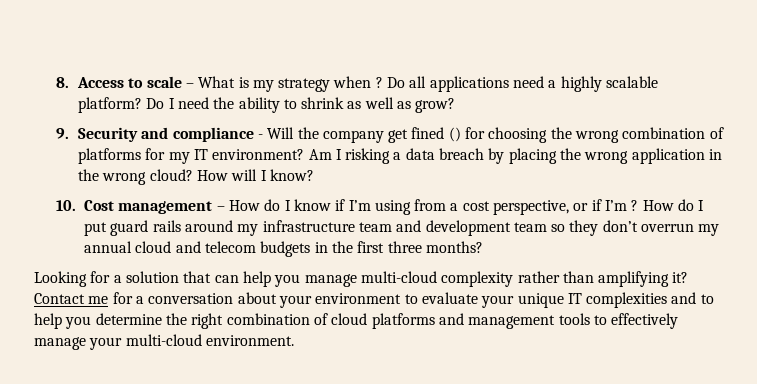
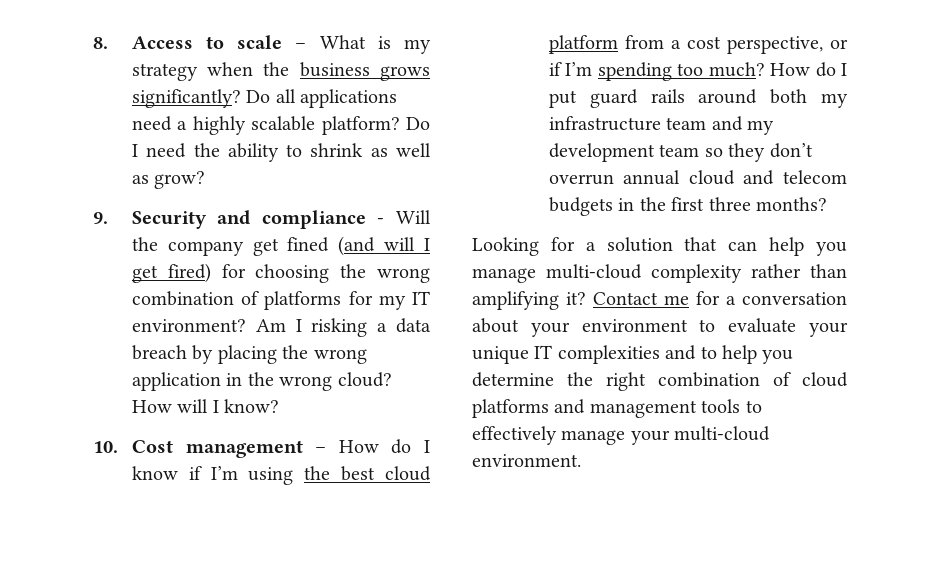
- 8. Access to scale – What is my strategy when ?
+ 8. Access to scale – What is my strategy when the business grows significantly?
- 9. Security and compliance - Will the company get fined () for choosing the wrong combination of platforms for my IT environment?
+ 9. Security and compliance - Will the company get fined (and will I get fired) for choosing the wrong combination of platforms for my IT environment?
- 10. Cost management – How do I know if I’m using from a cost perspective, or if I’m ?
+ 10. Cost management – How do I know if I’m using the best cloud platform from a cost perspective, or if I’m spending too much?
- How do I put guard rails around my infrastructure team and development team so they don’t overrun my annual cloud and telecom budgets in the first three months?
+ How do I put guard rails around both my infrastructure team and my development team so they don’t overrun annual cloud and telecom budgets in the first three months?

